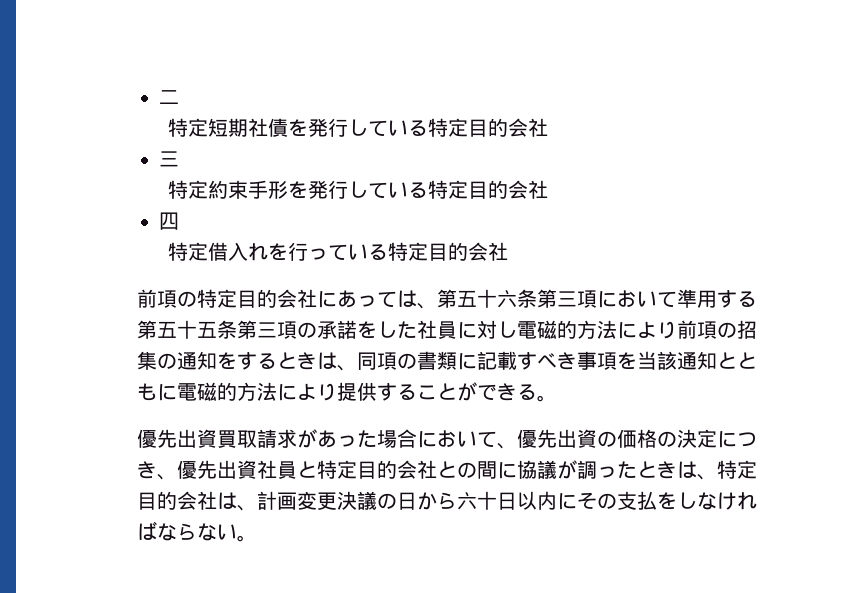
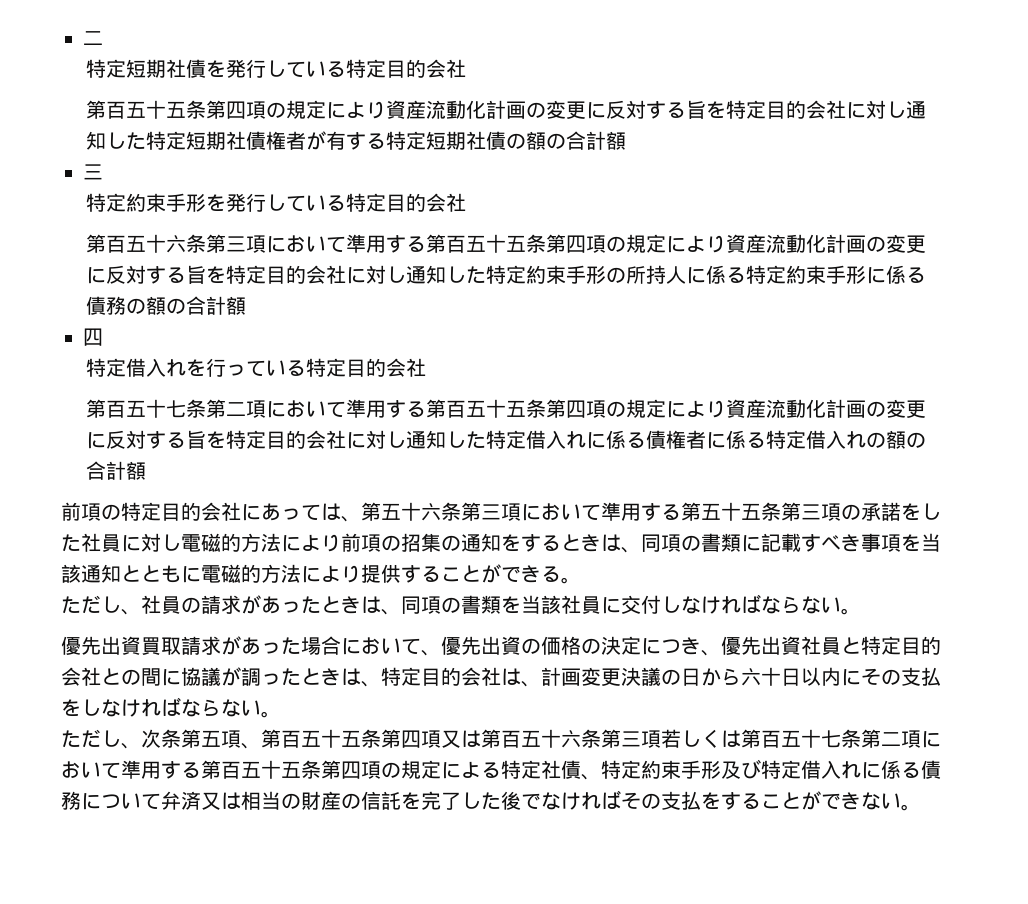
+ 第百五十五条第四項の規定により資産流動化計画の変更に反対する旨を特定目的会社に対し通知した特定短期社債権者が有する特定短期社債の額の合計額
+ 第百五十六条第三項において準用する第百五十五条第四項の規定により資産流動化計画の変更に反対する旨を特定目的会社に対し通知した特定約束手形の所持人に係る特定約束手形に係る債務の額の合計額
+ 第百五十七条第二項において準用する第百五十五条第四項の規定により資産流動化計画の変更に反対する旨を特定目的会社に対し通知した特定借入れに係る債権者に係る特定借入れの額の合計額
+ ただし、社員の請求があったときは、同項の書類を当該社員に交付しなければならない。
+ ただし、次条第五項、第百五十五条第四項又は第百五十六条第三項若しくは第百五十七条第二項において準用する第百五十五条第四項の規定による特定社債、特定約束手形及び特定借入れに係る債務について弁済又は相当の財産の信託を完了した後でなければその支払をすることができない。

